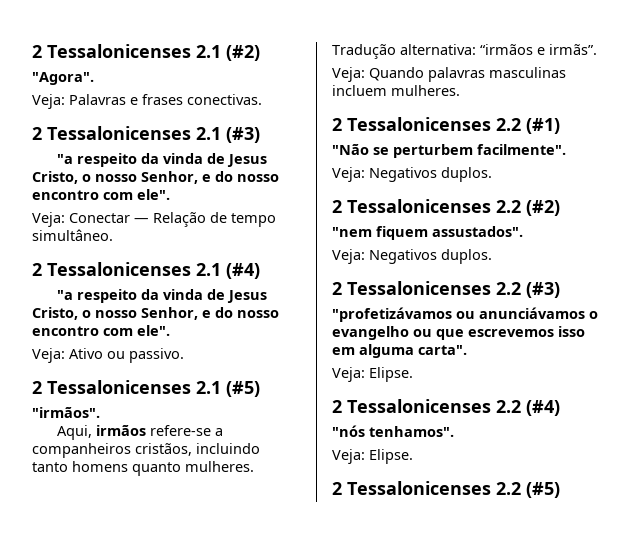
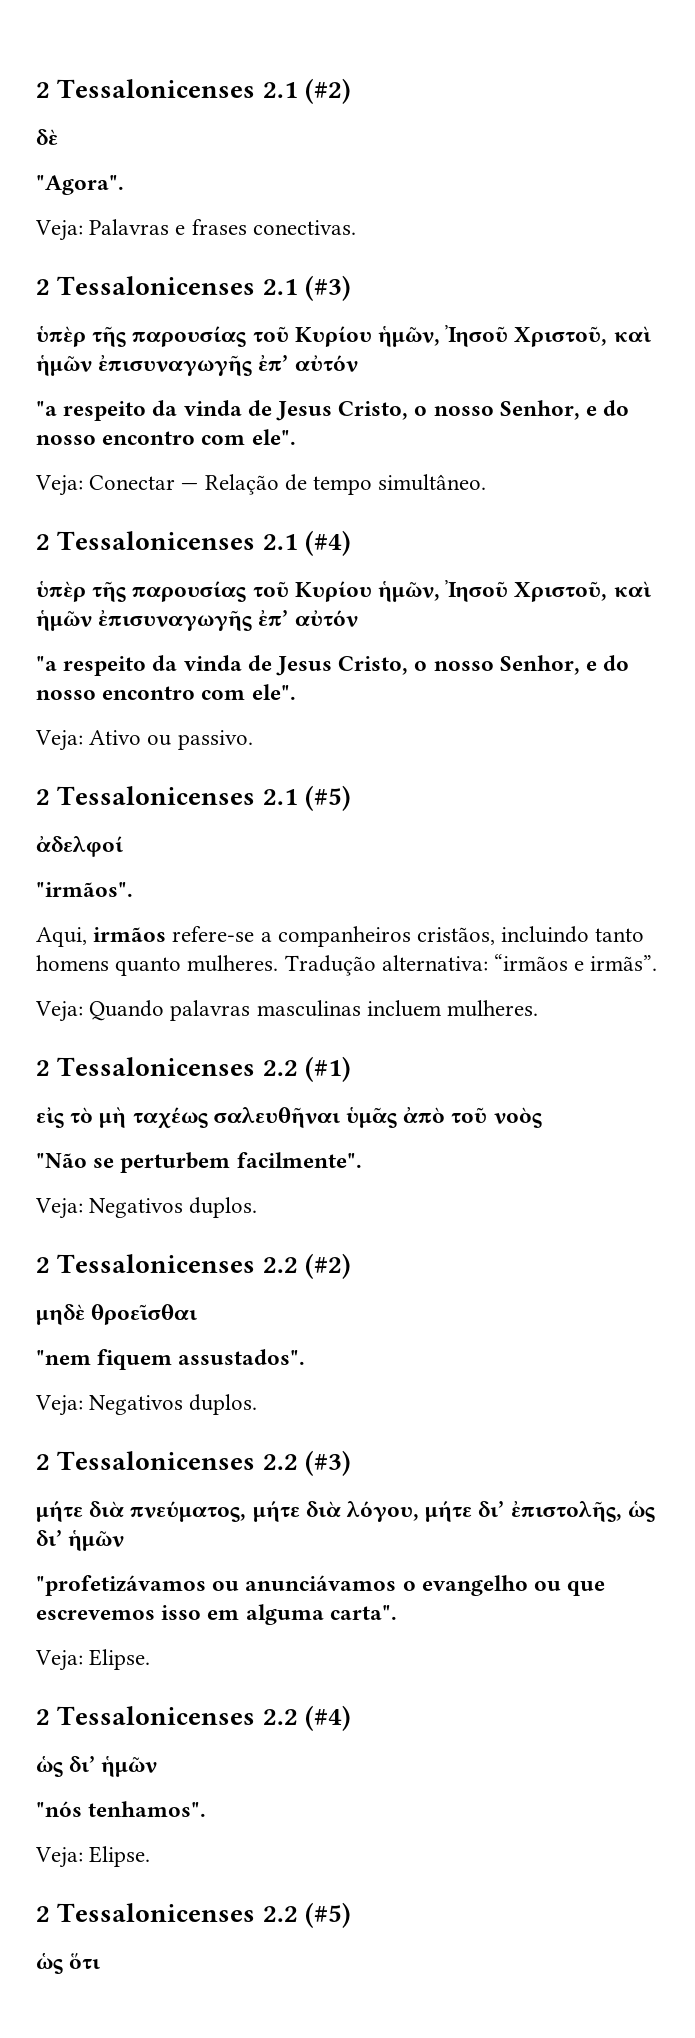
+ δὲ
  2 Tessalonicenses 2.1 (#3)
+ ὑπὲρ τῆς παρουσίας τοῦ Κυρίου ἡμῶν, Ἰησοῦ Χριστοῦ, καὶ ἡμῶν ἐπισυναγωγῆς ἐπ’ αὐτόν
  2 Tessalonicenses 2.1 (#4)
+ ὑπὲρ τῆς παρουσίας τοῦ Κυρίου ἡμῶν, Ἰησοῦ Χριστοῦ, καὶ ἡμῶν ἐπισυναγωγῆς ἐπ’ αὐτόν
+ ἀδελφοί
+ εἰς τὸ μὴ ταχέως σαλευθῆναι ὑμᾶς ἀπὸ τοῦ νοὸς
+ μηδὲ θροεῖσθαι
+ μήτε διὰ πνεύματος, μήτε διὰ λόγου, μήτε δι’ ἐπιστολῆς, ὡς δι’ ἡμῶν
  2 Tessalonicenses 2.2 (#4)
+ ὡς δι’ ἡμῶν
+ ὡς ὅτι

